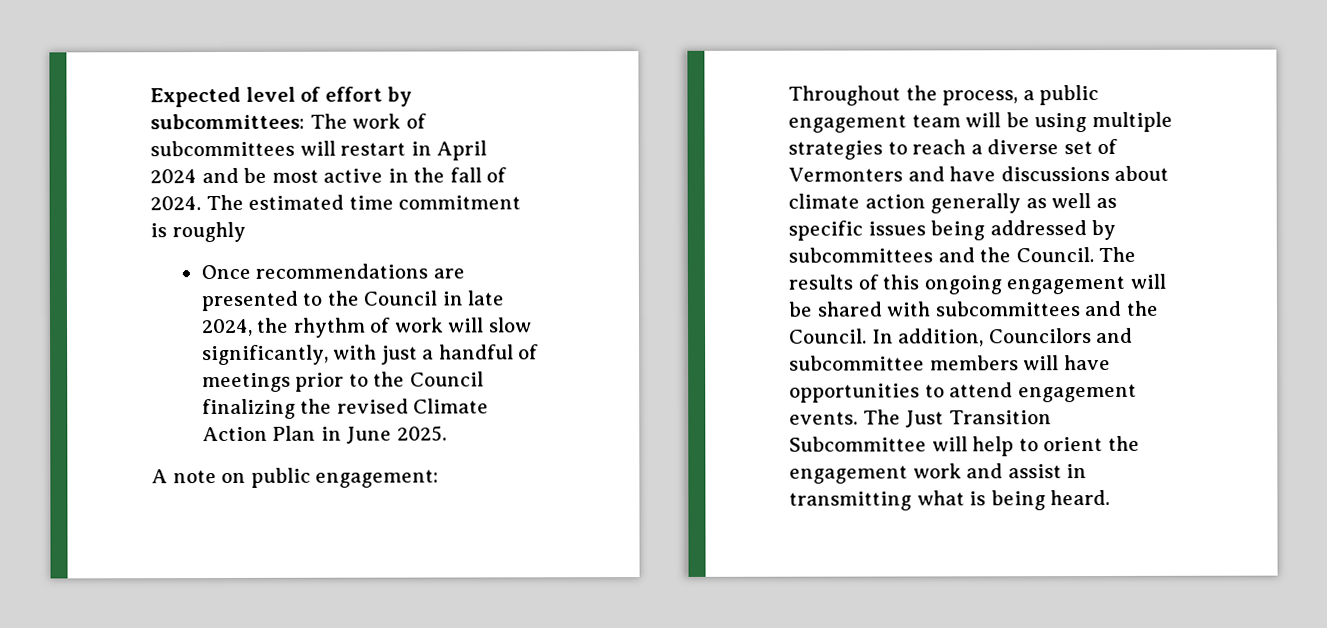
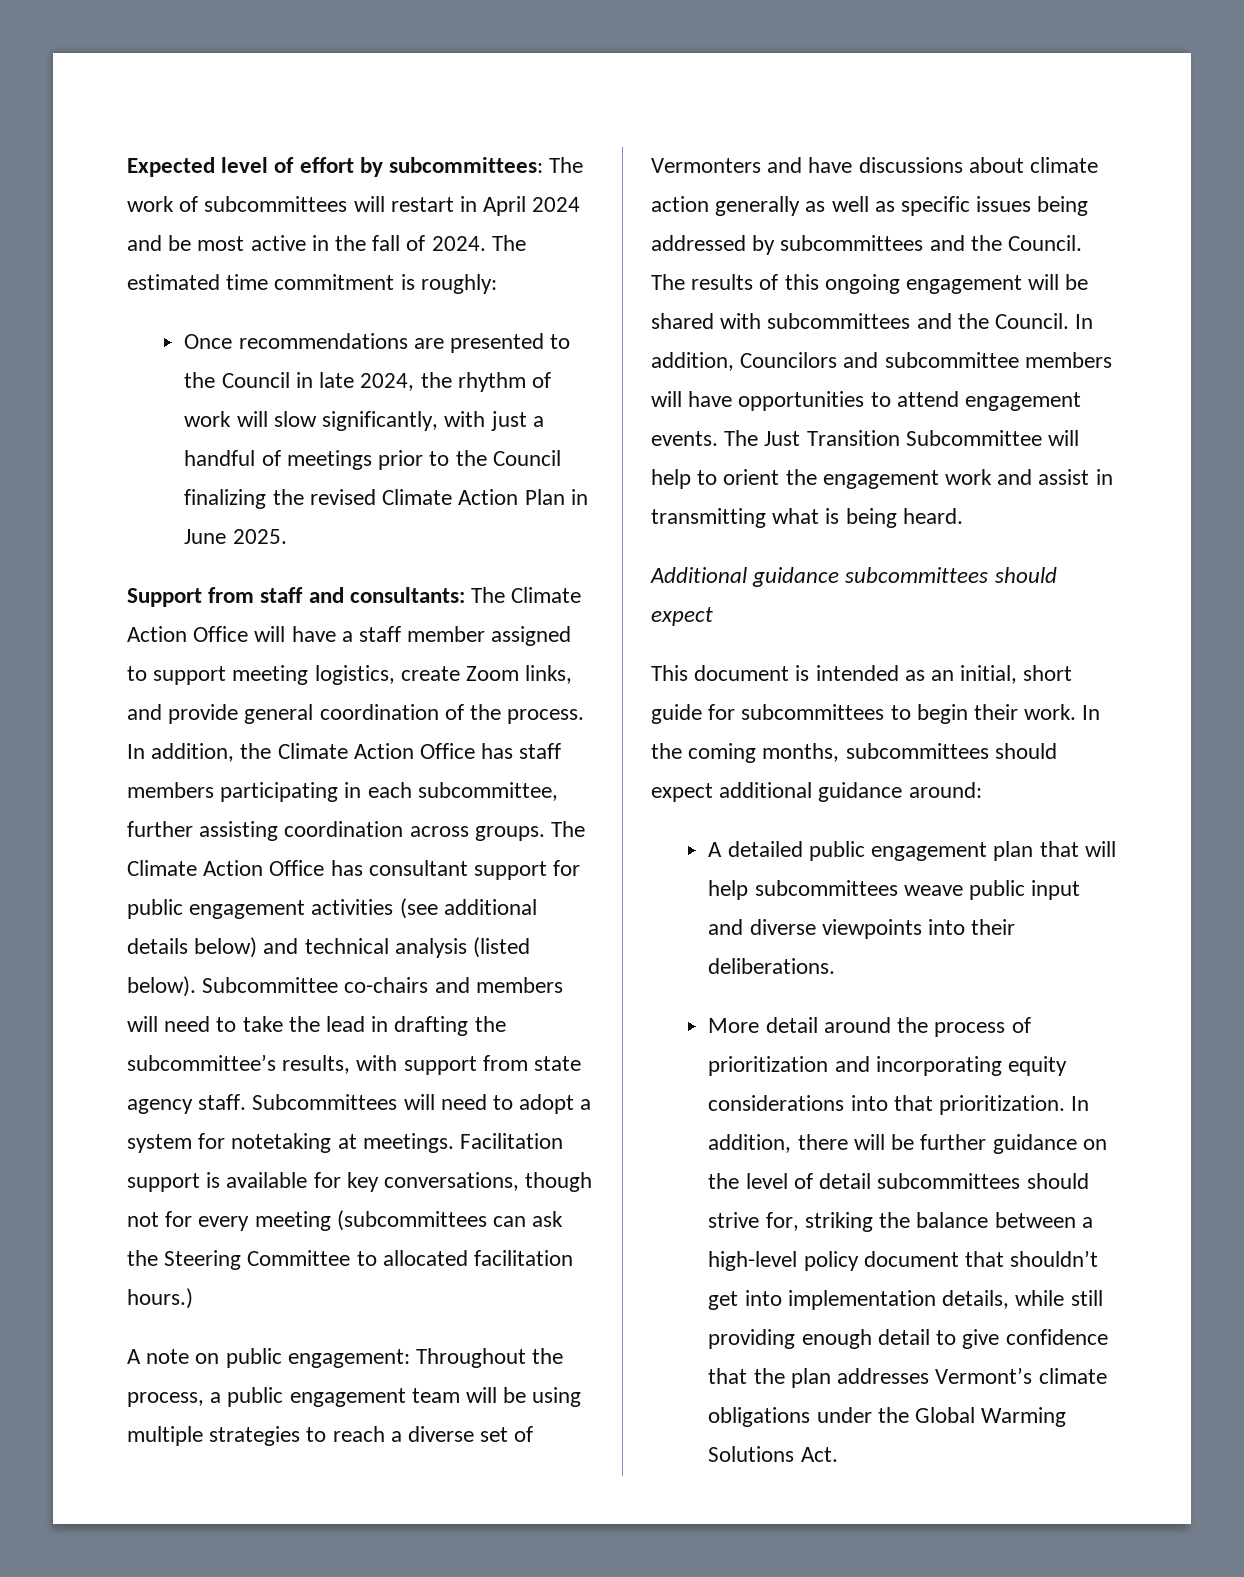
- The estimated time commitment is roughly
+ The estimated time commitment is roughly:
+ Support from staff and consultants: The Climate Action Office will have a staff member assigned to support meeting logistics, create Zoom links, and provide general coordination of the process. In addition, the Climate Action Office has staff members participating in each subcommittee, further assisting coordination across groups. The Climate Action Office has consultant support for public engagement activities (see additional details below) and technical analysis (listed below). Subcommittee co-chairs and members will need to take the lead in drafting the subcommittee’s results, with support from state agency staff. Subcommittees will need to adopt a system for notetaking at meetings. Facilitation support is available for key conversations, though not for every meeting (subcommittees can ask the Steering Committee to allocated facilitation hours.)
+ Additional guidance subcommittees should expect
+ This document is intended as an initial, short guide for subcommittees to begin their work. In the coming months, subcommittees should expect additional guidance around:
+ A detailed public engagement plan that will help subcommittees weave public input and diverse viewpoints into their deliberations.
+ More detail around the process of prioritization and incorporating equity considerations into that prioritization. In addition, there will be further guidance on the level of detail subcommittees should strive for, striking the balance between a high-level policy document that shouldn’t get into implementation details, while still providing enough detail to give confidence that the plan addresses Vermont’s climate obligations under the Global Warming Solutions Act.

